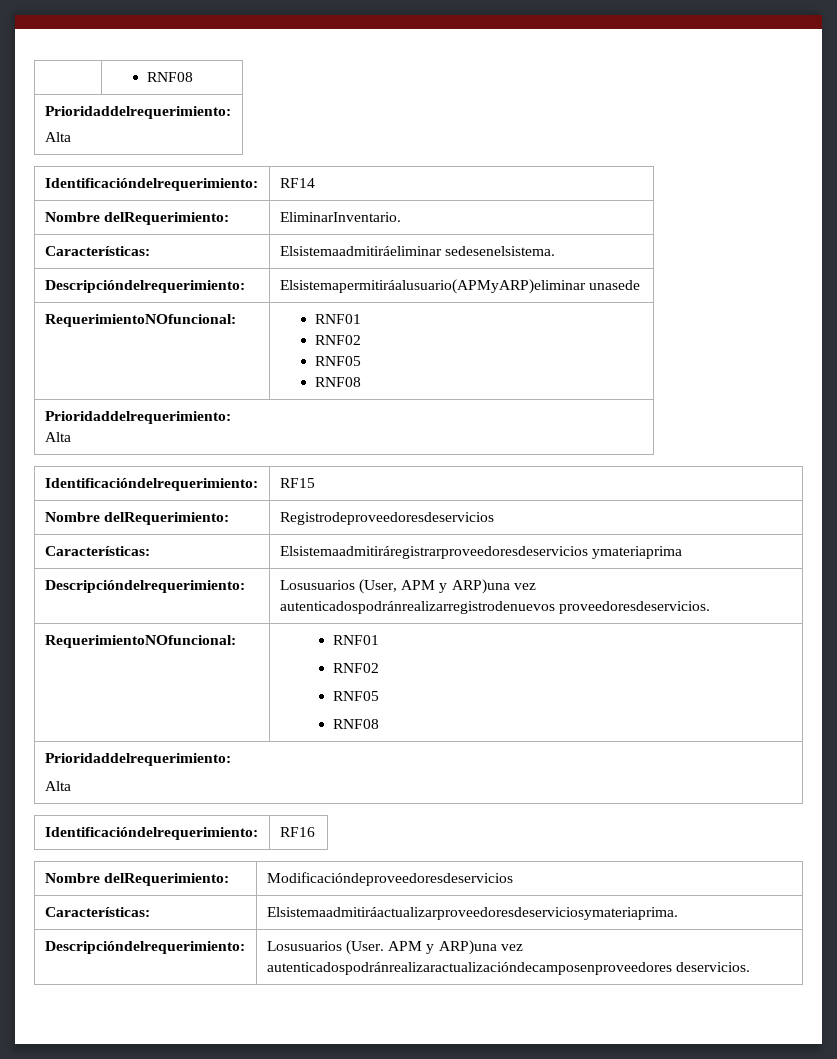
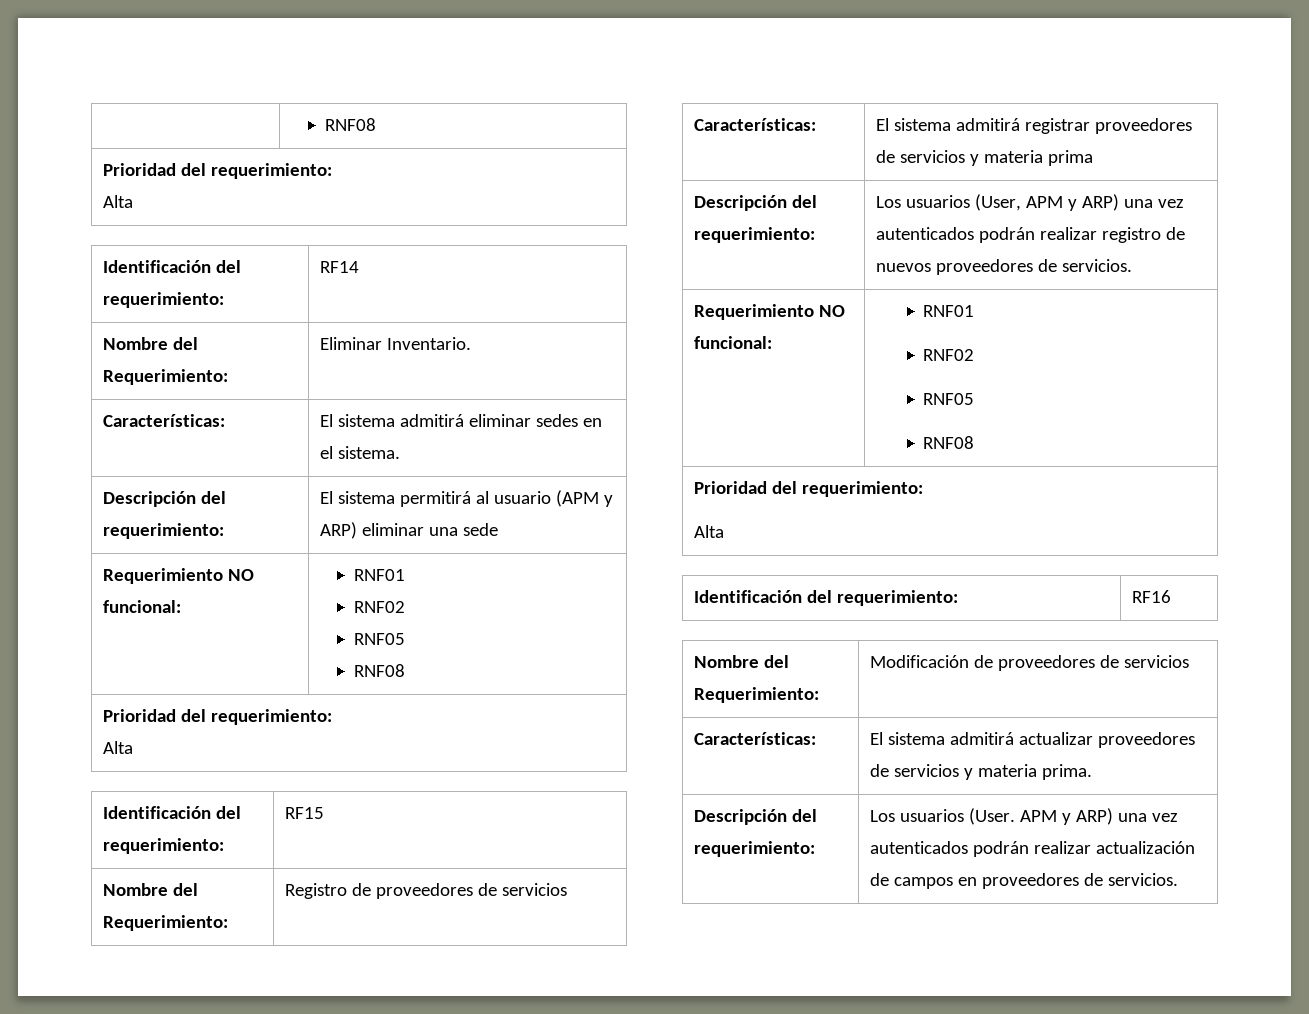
  | RNF08
- Prioridaddelrequerimiento:
+ Prioridad del requerimiento:
  Alta
- Identificacióndelrequerimiento: | RF14
- Nombre delRequerimiento: | EliminarInventario.
- Características: | Elsistemaadmitiráeliminar sedesenelsistema.
- Descripcióndelrequerimiento: | Elsistemapermitiráalusuario(APMyARP)eliminar unasede
- RequerimientoNOfuncional: | RNF01
+ Identificación del requerimiento: | RF14
+ Nombre del Requerimiento: | Eliminar Inventario.
+ Características: | El sistema admitirá eliminar sedes en el sistema.
+ Descripción del requerimiento: | El sistema permitirá al usuario (APM y ARP) eliminar una sede
+ Requerimiento NO funcional: | RNF01
  RNF02
  RNF05
  RNF08
- Prioridaddelrequerimiento:
+ Prioridad del requerimiento:
  Alta
- Identificacióndelrequerimiento: | RF15
- Nombre delRequerimiento: | Registrodeproveedoresdeservicios
- Características: | Elsistemaadmitiráregistrarproveedoresdeservicios ymateriaprima
- Descripcióndelrequerimiento: | Losusuarios (User, APM y ARP)una vez autenticadospodránrealizarregistrodenuevos proveedoresdeservicios.
- RequerimientoNOfuncional: | RNF01
+ Identificación del requerimiento: | RF15
+ Nombre del Requerimiento: | Registro de proveedores de servicios
+ Características: | El sistema admitirá registrar proveedores de servicios y materia prima
+ Descripción del requerimiento: | Los usuarios (User, APM y ARP) una vez autenticados podrán realizar registro de nuevos proveedores de servicios.
+ Requerimiento NO funcional: | RNF01
  RNF02
  RNF05
  RNF08
- Prioridaddelrequerimiento:
+ Prioridad del requerimiento:
  Alta
- Identificacióndelrequerimiento: | RF16
- Nombre delRequerimiento: | Modificacióndeproveedoresdeservicios
- Características: | Elsistemaadmitiráactualizarproveedoresdeserviciosymateriaprima.
- Descripcióndelrequerimiento: | Losusuarios (User. APM y ARP)una vez autenticadospodránrealizaractualizacióndecamposenproveedores deservicios.
+ Identificación del requerimiento: | RF16
+ Nombre del Requerimiento: | Modificación de proveedores de servicios
+ Características: | El sistema admitirá actualizar proveedores de servicios y materia prima.
+ Descripción del requerimiento: | Los usuarios (User. APM y ARP) una vez autenticados podrán realizar actualización de campos en proveedores de servicios.

